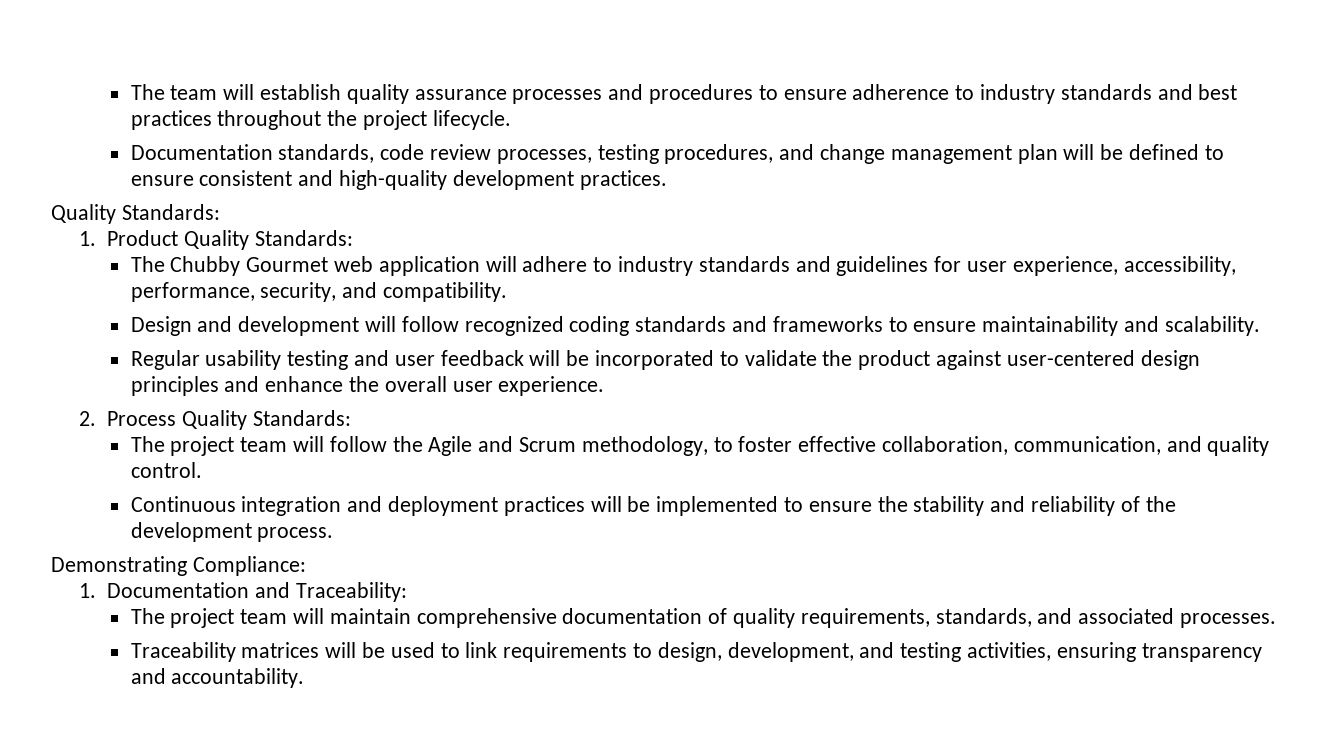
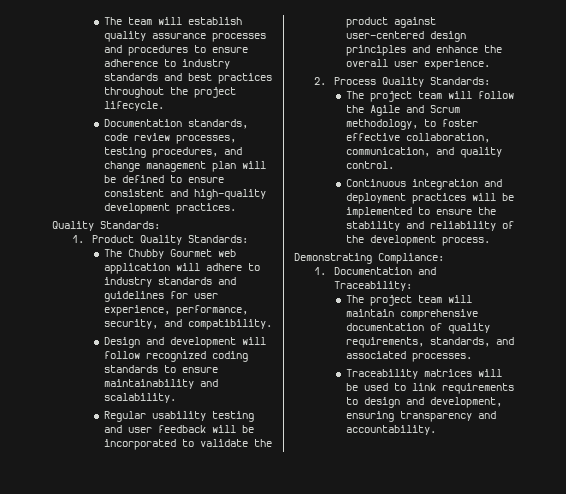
- The Chubby Gourmet web application will adhere to industry standards and guidelines for user experience, accessibility, performance, security, and compatibility.
+ The Chubby Gourmet web application will adhere to industry standards and guidelines for user experience, performance, security, and compatibility.
- Design and development will follow recognized coding standards and frameworks to ensure maintainability and scalability.
+ Design and development will follow recognized coding standards to ensure maintainability and scalability.
- Traceability matrices will be used to link requirements to design, development, and testing activities, ensuring transparency and accountability.
+ Traceability matrices will be used to link requirements to design and development, ensuring transparency and accountability.

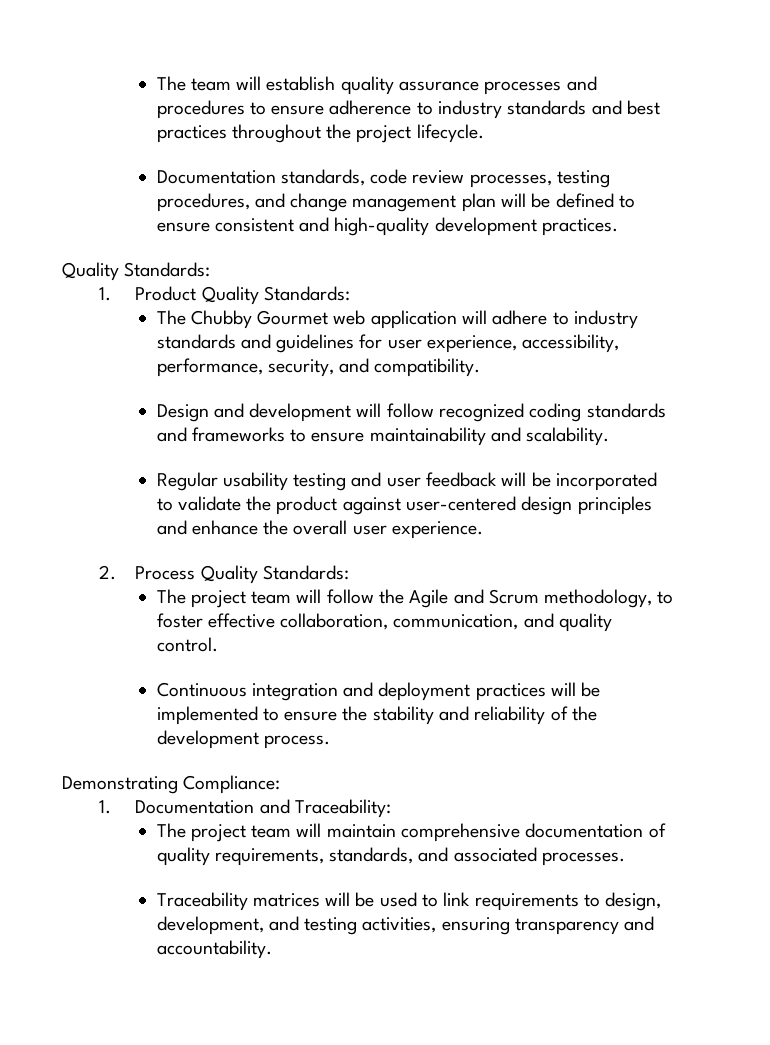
- The Chubby Gourmet web application will adhere to industry standards and guidelines for user experience, performance, security, and compatibility.
+ The Chubby Gourmet web application will adhere to industry standards and guidelines for user experience, accessibility, performance, security, and compatibility.
- Design and development will follow recognized coding standards to ensure maintainability and scalability.
+ Design and development will follow recognized coding standards and frameworks to ensure maintainability and scalability.
- Traceability matrices will be used to link requirements to design and development, ensuring transparency and accountability.
+ Traceability matrices will be used to link requirements to design, development, and testing activities, ensuring transparency and accountability.

